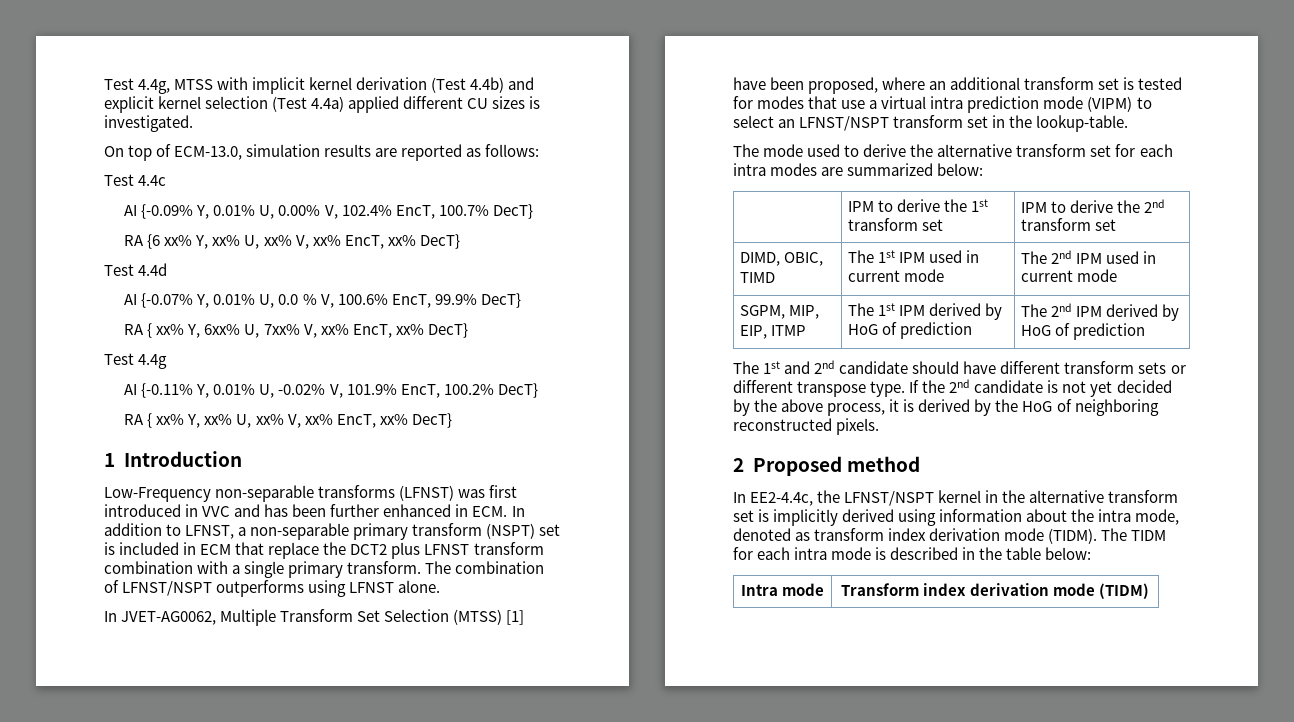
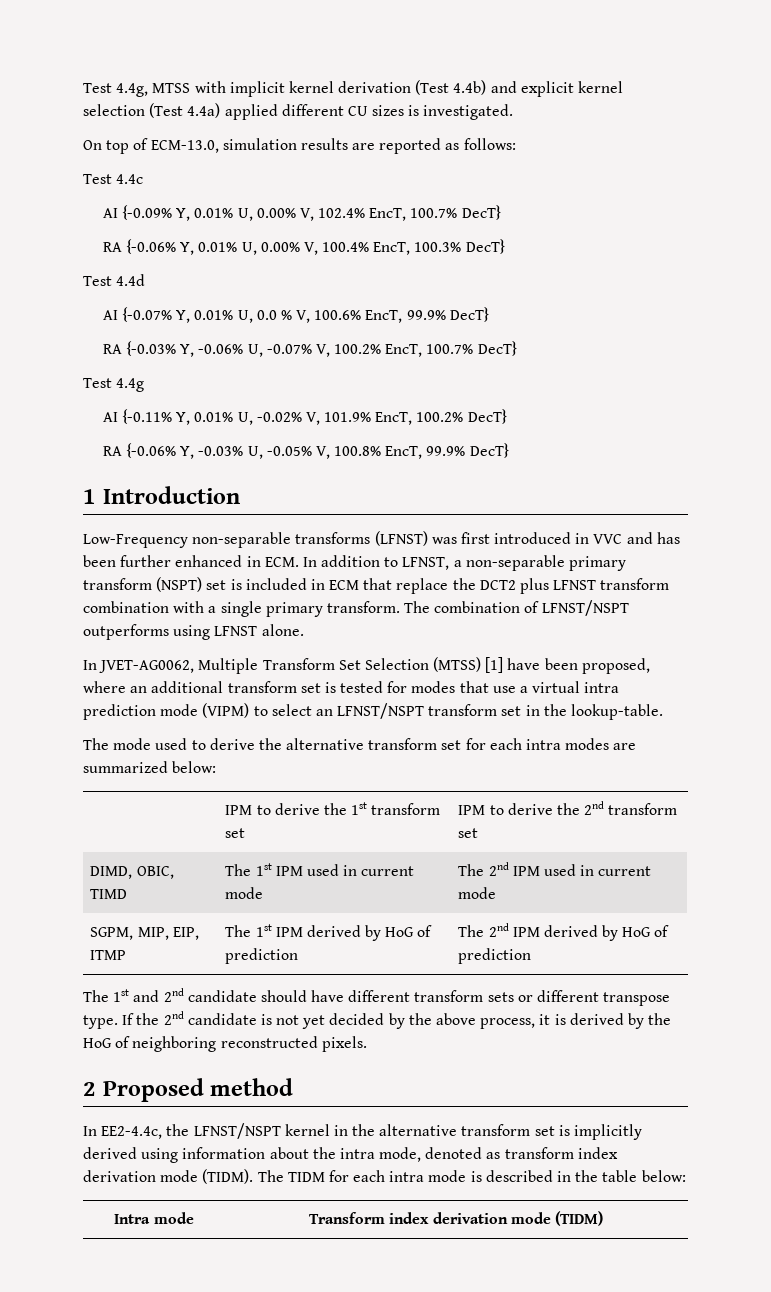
- RA {6 xx% Y, xx% U, xx% V, xx% EncT, xx% DecT}
+ RA {-0.06% Y, 0.01% U, 0.00% V, 100.4% EncT, 100.3% DecT}
- RA { xx% Y, 6xx% U, 7xx% V, xx% EncT, xx% DecT}
+ RA {-0.03% Y, -0.06% U, -0.07% V, 100.2% EncT, 100.7% DecT}
- RA { xx% Y, xx% U, xx% V, xx% EncT, xx% DecT}
+ RA {-0.06% Y, -0.03% U, -0.05% V, 100.8% EncT, 99.9% DecT}

